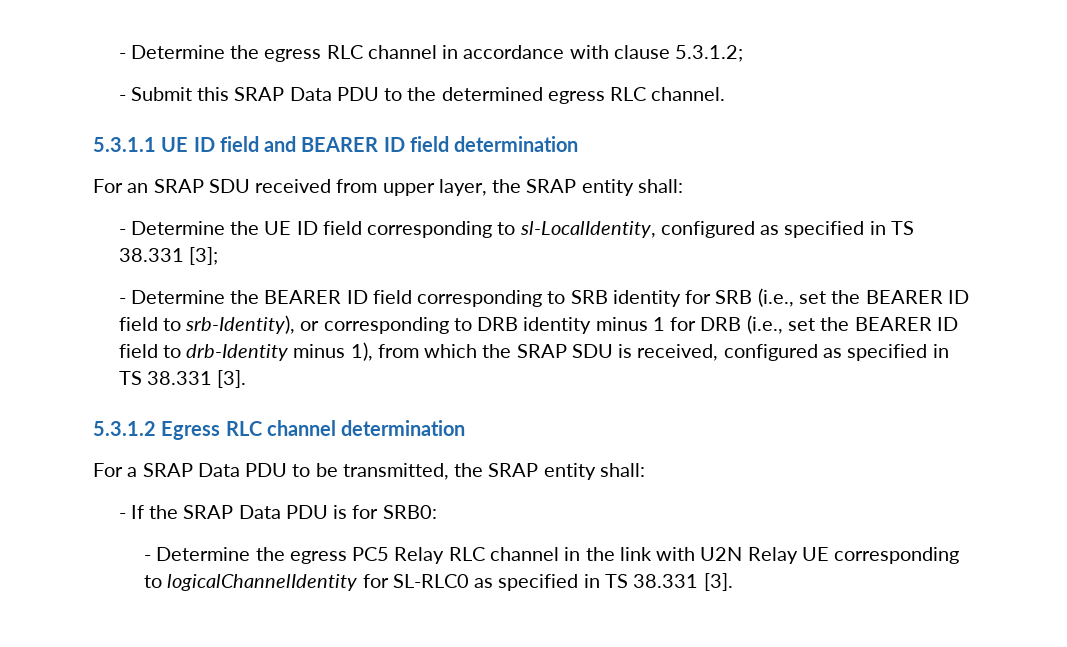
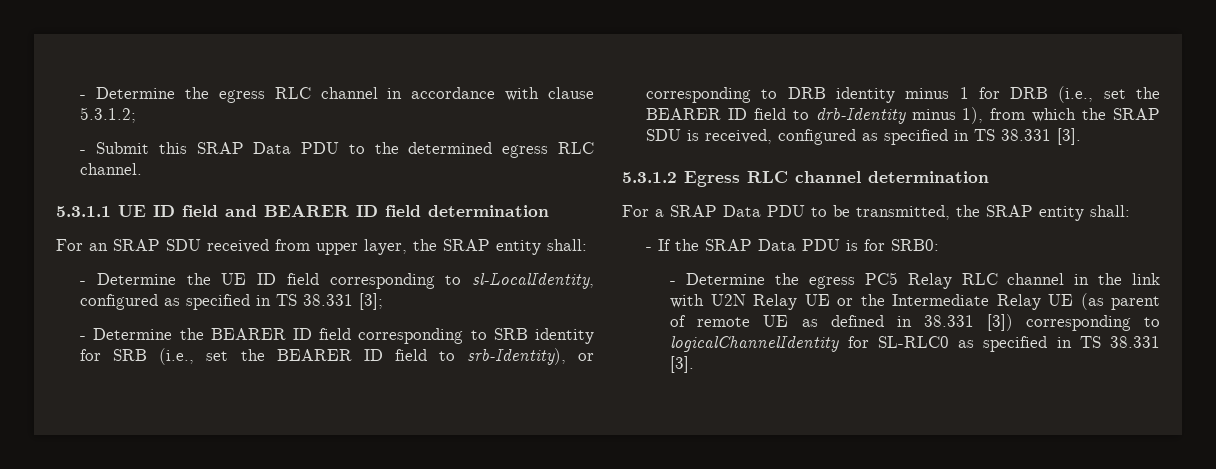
- - Determine the egress PC5 Relay RLC channel in the link with U2N Relay UE corresponding to logicalChannelIdentity for SL-RLC0 as specified in TS 38.331 [3].
+ - Determine the egress PC5 Relay RLC channel in the link with U2N Relay UE or the Intermediate Relay UE (as parent of remote UE as defined in 38.331 [3]) corresponding to logicalChannelIdentity for SL-RLC0 as specified in TS 38.331 [3].

